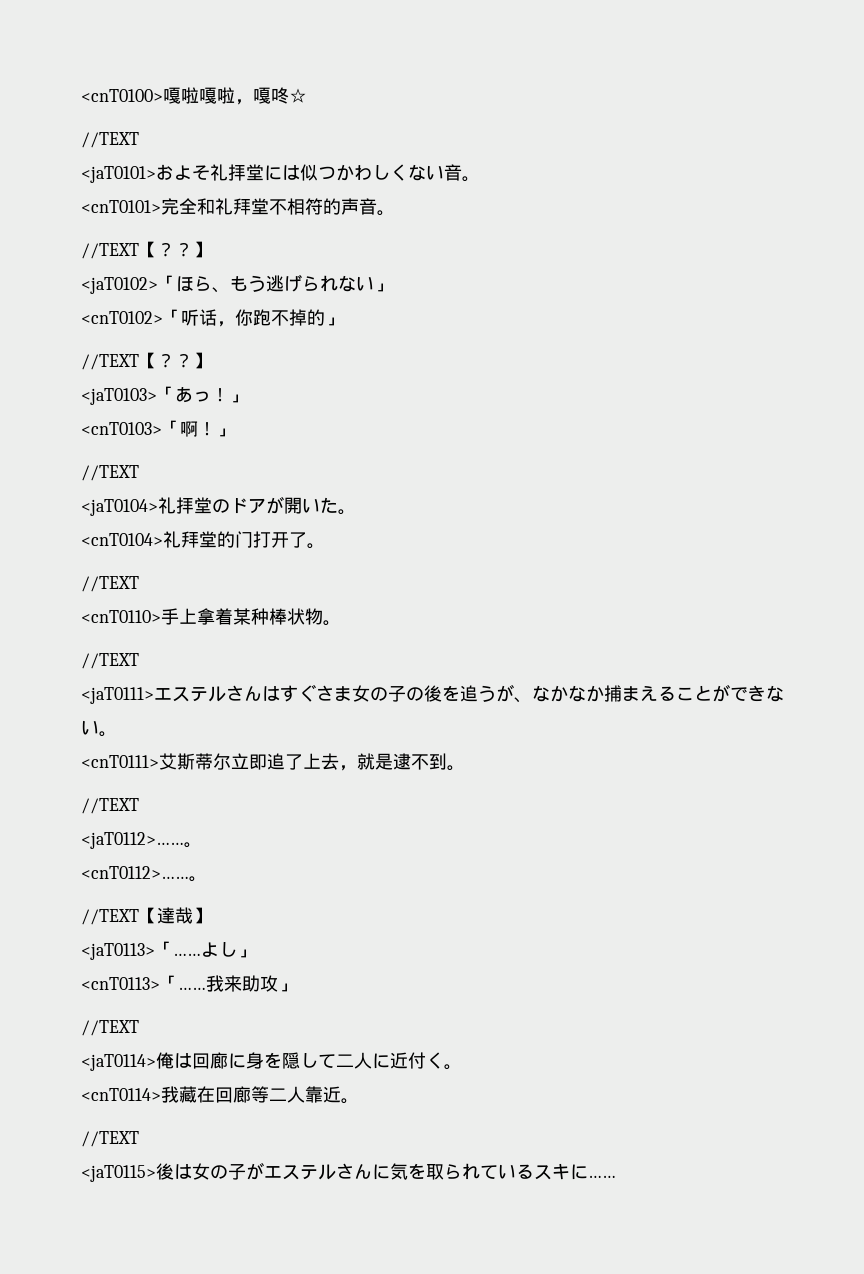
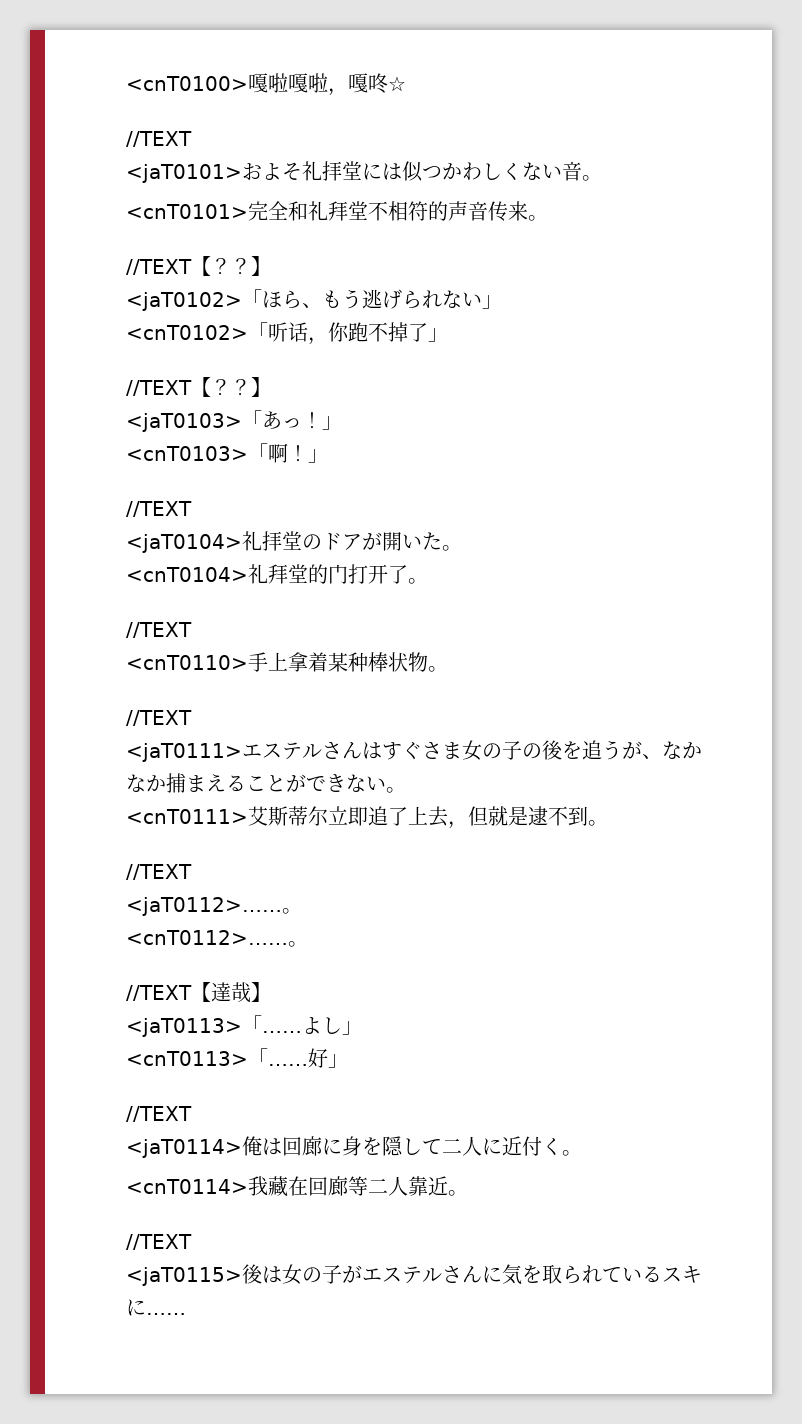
- <cnT0101>完全和礼拜堂不相符的声音。
+ <cnT0101>完全和礼拜堂不相符的声音传来。
- <cnT0102>「听话，你跑不掉的」
+ <cnT0102>「听话，你跑不掉了」
- <cnT0111>艾斯蒂尔立即追了上去，就是逮不到。
+ <cnT0111>艾斯蒂尔立即追了上去，但就是逮不到。
- 我来助攻」
+ 好」

